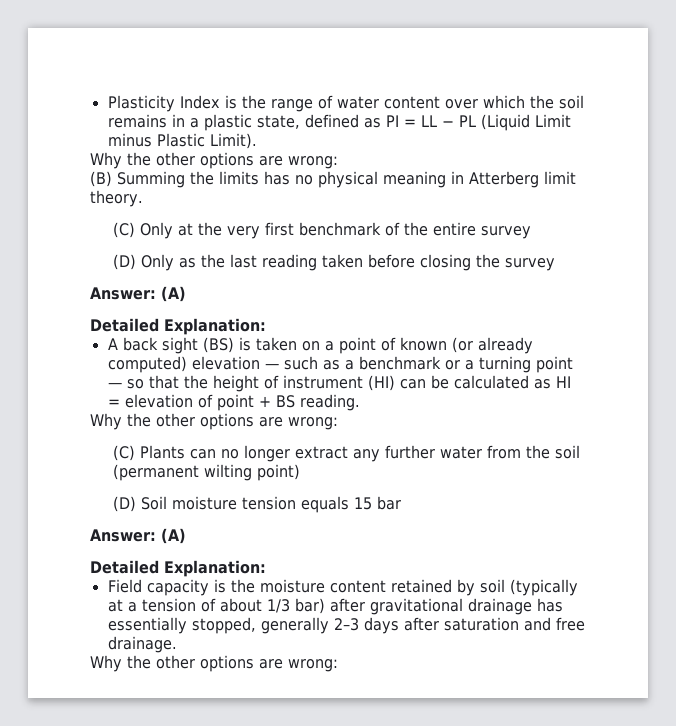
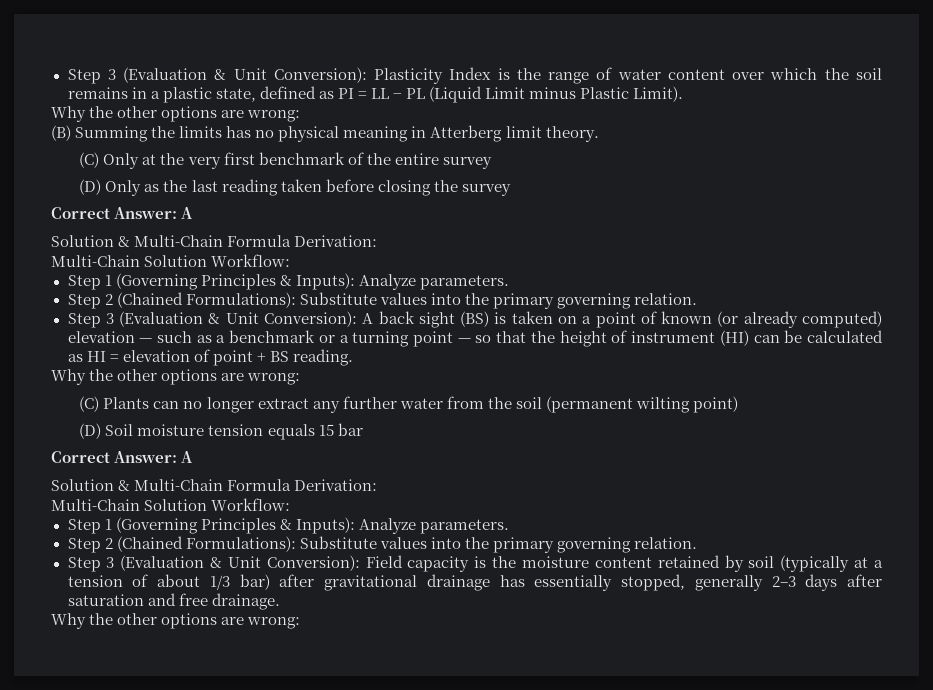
- Plasticity Index is the range of water content over which the soil remains in a plastic state, defined as PI = LL − PL (Liquid Limit minus Plastic Limit).
+ Step 3 (Evaluation & Unit Conversion): Plasticity Index is the range of water content over which the soil remains in a plastic state, defined as PI = LL − PL (Liquid Limit minus Plastic Limit).
  (D) Only as the last reading taken before closing the survey
- Answer: (A)
- Detailed Explanation:
- A back sight (BS) is taken on a point of known (or already computed) elevation — such as a benchmark or a turning point — so that the height of instrument (HI) can be calculated as HI = elevation of point + BS reading.
+ Correct Answer: A
+ Solution & Multi-Chain Formula Derivation:
+ Multi-Chain Solution Workflow:
+ Step 1 (Governing Principles & Inputs): Analyze parameters.
+ Step 2 (Chained Formulations): Substitute values into the primary governing relation.
+ Step 3 (Evaluation & Unit Conversion): A back sight (BS) is taken on a point of known (or already computed) elevation — such as a benchmark or a turning point — so that the height of instrument (HI) can be calculated as HI = elevation of point + BS reading.
  (D) Soil moisture tension equals 15 bar
- Answer: (A)
- Detailed Explanation:
- Field capacity is the moisture content retained by soil (typically at a tension of about 1/3 bar) after gravitational drainage has essentially stopped, generally 2–3 days after saturation and free drainage.
+ Correct Answer: A
+ Solution & Multi-Chain Formula Derivation:
+ Multi-Chain Solution Workflow:
+ Step 1 (Governing Principles & Inputs): Analyze parameters.
+ Step 2 (Chained Formulations): Substitute values into the primary governing relation.
+ Step 3 (Evaluation & Unit Conversion): Field capacity is the moisture content retained by soil (typically at a tension of about 1/3 bar) after gravitational drainage has essentially stopped, generally 2–3 days after saturation and free drainage.

